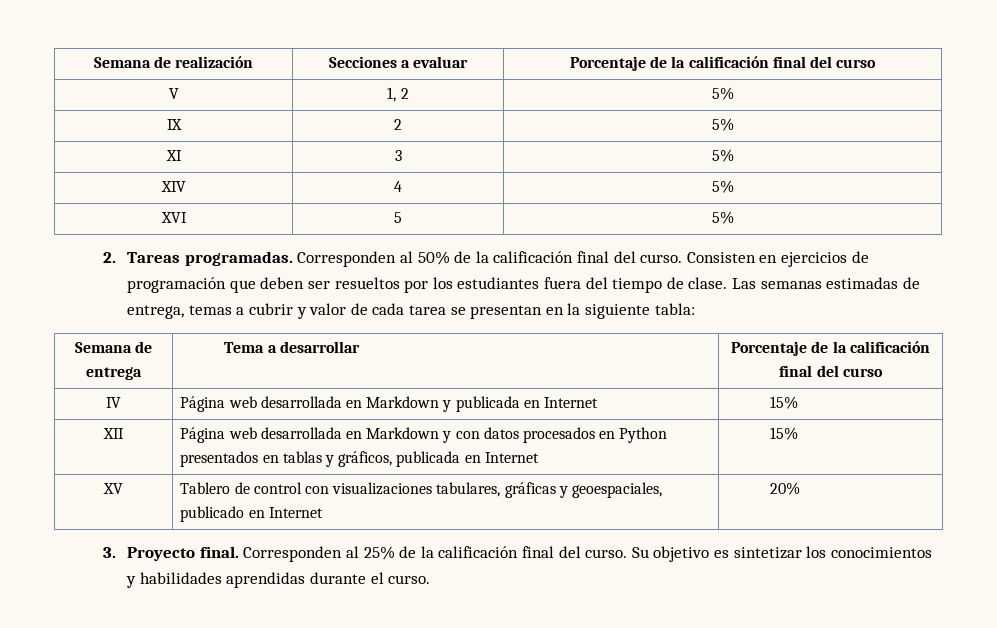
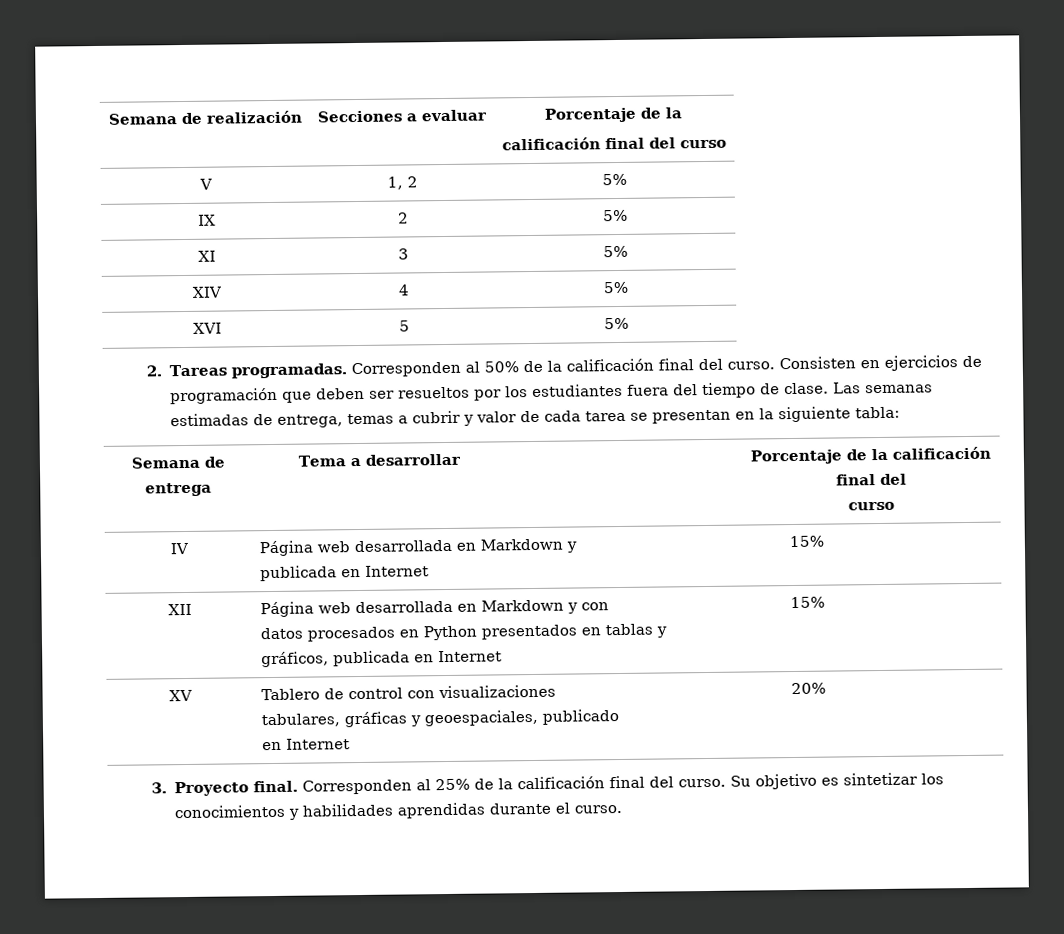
- Semana de realización | Secciones a evaluar | Porcentaje de la calificación final del curso
+ Semana de realización | Secciones a evaluar | Porcentaje de la
+ calificación final del curso
- Semana de entrega | Tema a desarrollar | Porcentaje de la calificación final del curso
+ Semana de entrega | Tema a desarrollar | Porcentaje de la calificación final del
+ curso
- IV | Página web desarrollada en Markdown y publicada en Internet | 15%
+ IV | Página web desarrollada en Markdown y
+ publicada en Internet | 15%
- XII | Página web desarrollada en Markdown y con datos procesados en Python presentados en tablas y gráficos, publicada en Internet | 15%
+ XII | Página web desarrollada en Markdown y con
+ datos procesados en Python presentados en tablas y gráficos, publicada en Internet | 15%
- XV | Tablero de control con visualizaciones tabulares, gráficas y geoespaciales, publicado en Internet | 20%
+ XV | Tablero de control con visualizaciones
+ tabulares, gráficas y geoespaciales, publicado
+ en Internet | 20%

